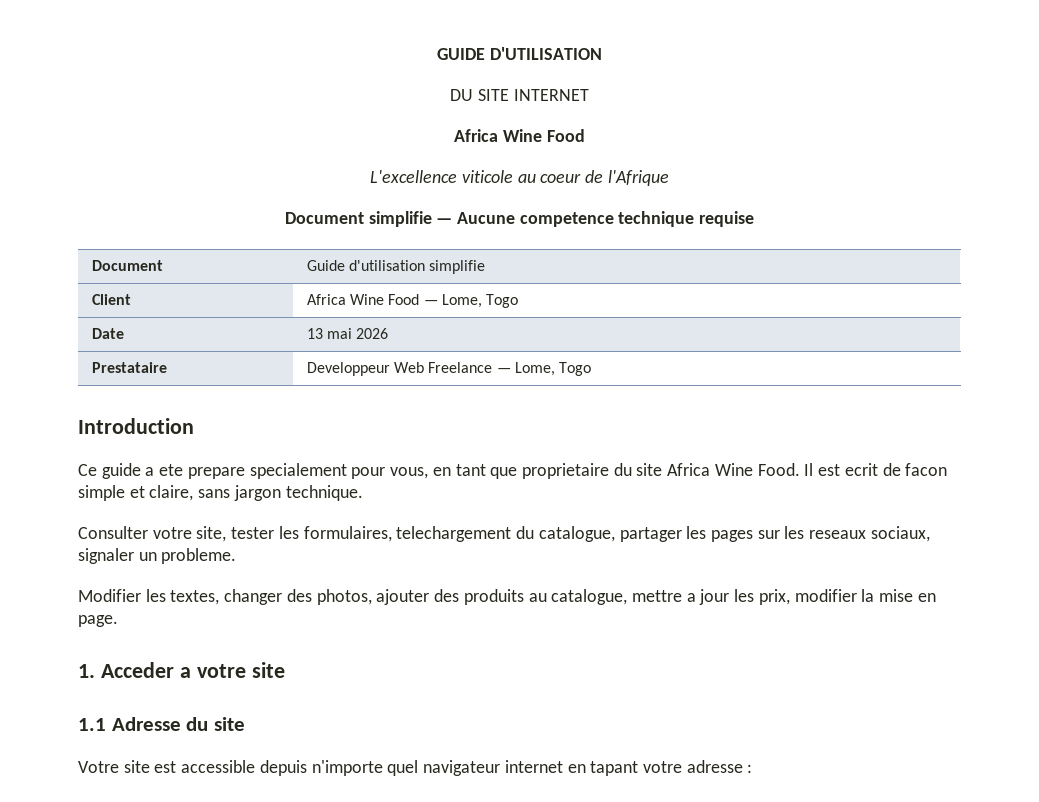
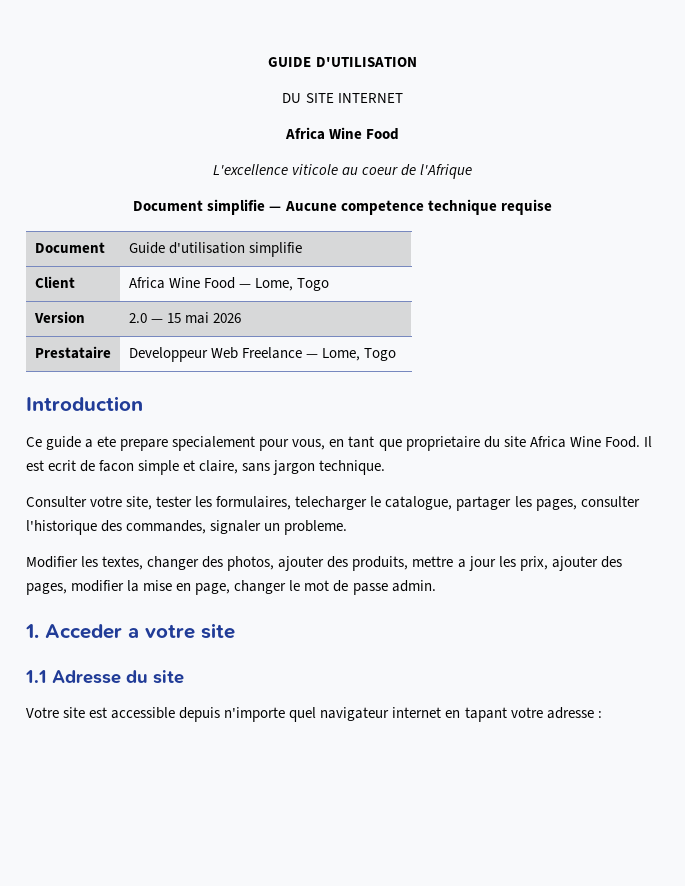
- Date | 13 mai 2026
+ Version | 2.0 — 15 mai 2026
- Consulter votre site, tester les formulaires, telechargement du catalogue, partager les pages sur les reseaux sociaux, signaler un probleme.
+ Consulter votre site, tester les formulaires, telecharger le catalogue, partager les pages, consulter l'historique des commandes, signaler un probleme.
- Modifier les textes, changer des photos, ajouter des produits au catalogue, mettre a jour les prix, modifier la mise en page.
+ Modifier les textes, changer des photos, ajouter des produits, mettre a jour les prix, ajouter des pages, modifier la mise en page, changer le mot de passe admin.

